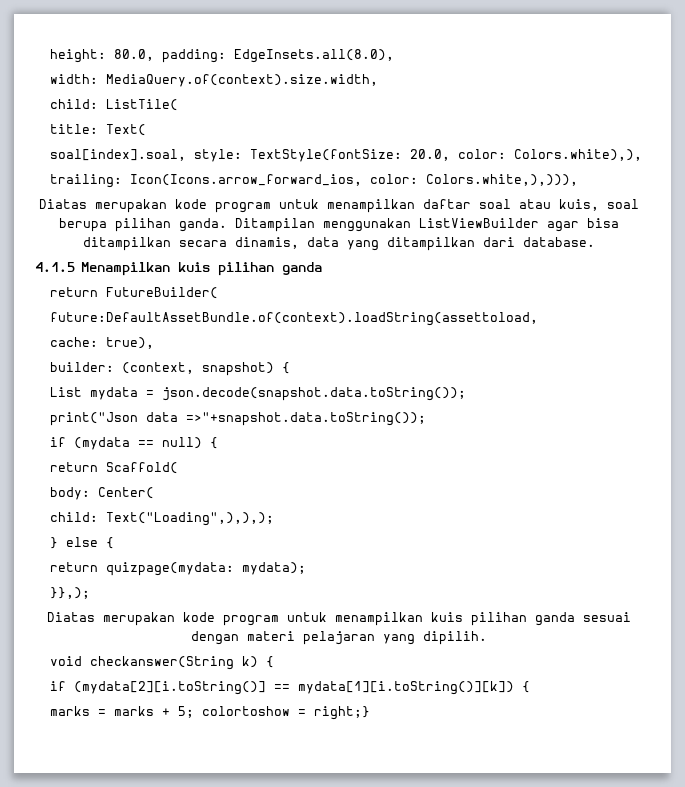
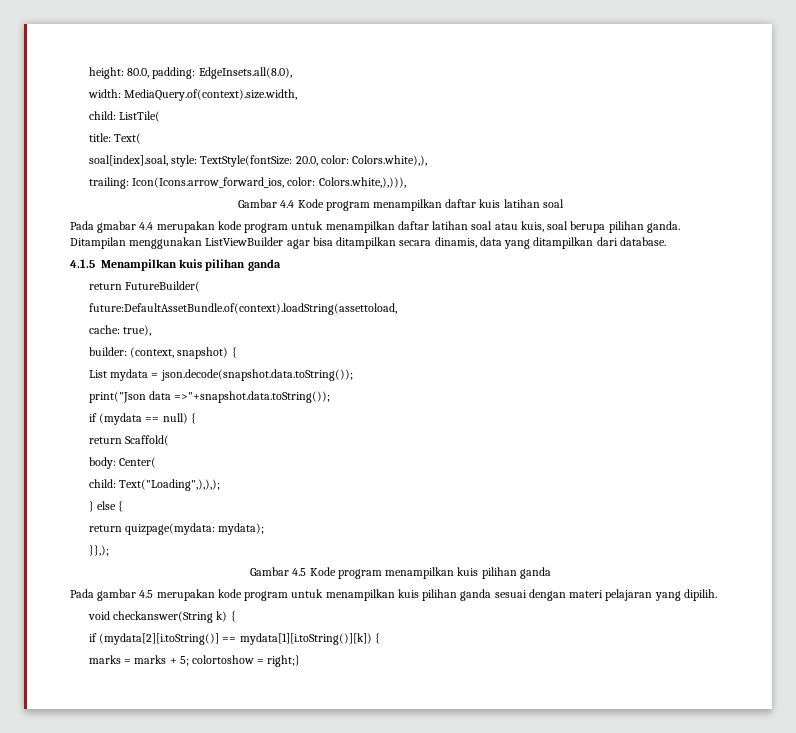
- Diatas merupakan kode program untuk menampilkan daftar soal atau kuis, soal berupa pilihan ganda.
+ Gambar 4.4 Kode program menampilkan daftar kuis latihan soal
+ Pada gmabar 4.4 merupakan kode program untuk menampilkan daftar latihan soal atau kuis, soal berupa pilihan ganda.
- Diatas merupakan kode program untuk menampilkan kuis pilihan ganda sesuai dengan materi pelajaran yang dipilih.
+ Gambar 4.5 Kode program menampilkan kuis pilihan ganda
+ Pada gambar 4.5 merupakan kode program untuk menampilkan kuis pilihan ganda sesuai dengan materi pelajaran yang dipilih.

